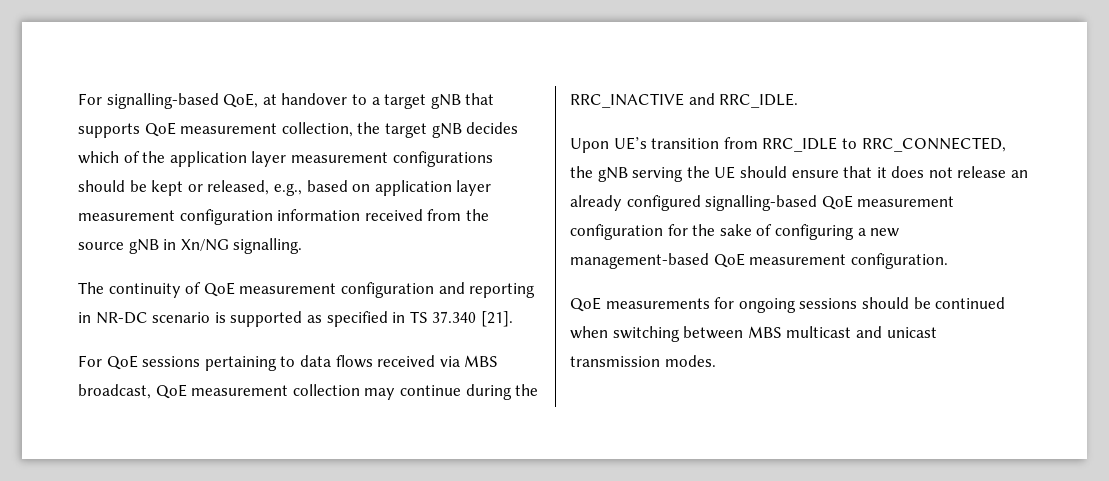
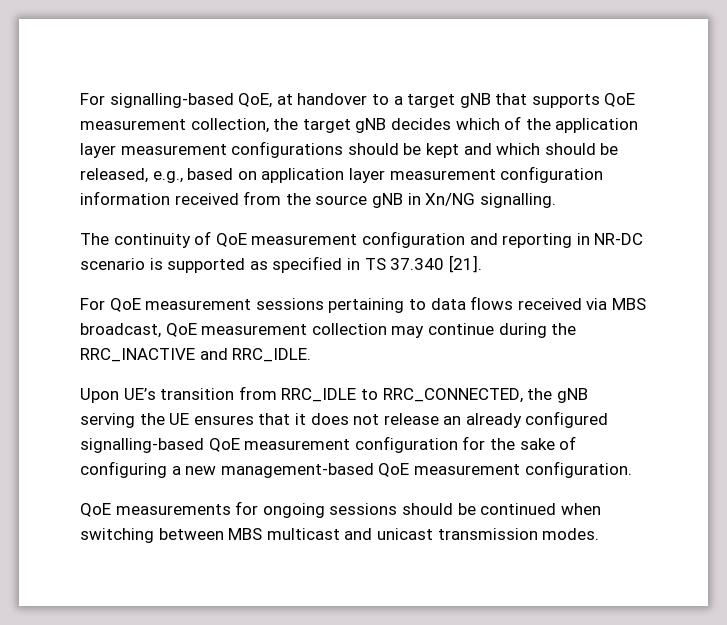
- For signalling-based QoE, at handover to a target gNB that supports QoE measurement collection, the target gNB decides which of the application layer measurement configurations should be kept or released, e.g., based on application layer measurement configuration information received from the source gNB in Xn/NG signalling.
+ For signalling-based QoE, at handover to a target gNB that supports QoE measurement collection, the target gNB decides which of the application layer measurement configurations should be kept and which should be released, e.g., based on application layer measurement configuration information received from the source gNB in Xn/NG signalling.
- For QoE sessions pertaining to data flows received via MBS broadcast, QoE measurement collection may continue during the RRC_INACTIVE and RRC_IDLE.
+ For QoE measurement sessions pertaining to data flows received via MBS broadcast, QoE measurement collection may continue during the RRC_INACTIVE and RRC_IDLE.
- Upon UE’s transition from RRC_IDLE to RRC_CONNECTED, the gNB serving the UE should ensure that it does not release an already configured signalling-based QoE measurement configuration for the sake of configuring a new management-based QoE measurement configuration.
+ Upon UE’s transition from RRC_IDLE to RRC_CONNECTED, the gNB serving the UE ensures that it does not release an already configured signalling-based QoE measurement configuration for the sake of configuring a new management-based QoE measurement configuration.

